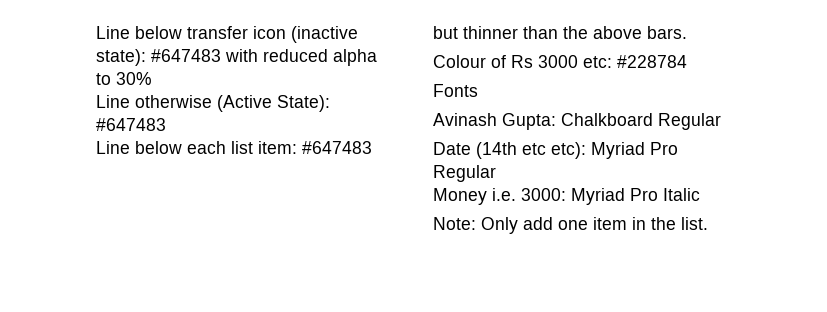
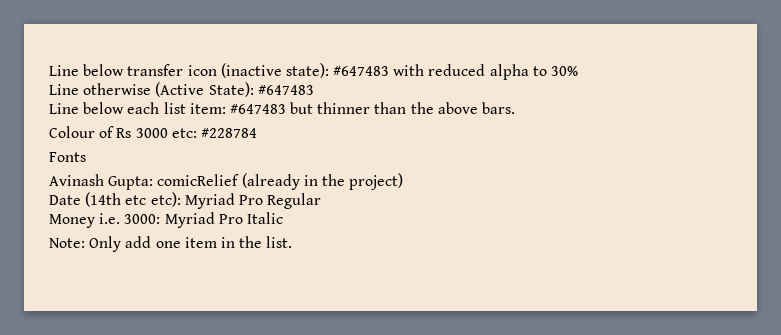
- Avinash Gupta: Chalkboard Regular
+ Avinash Gupta: comicRelief (already in the project)

